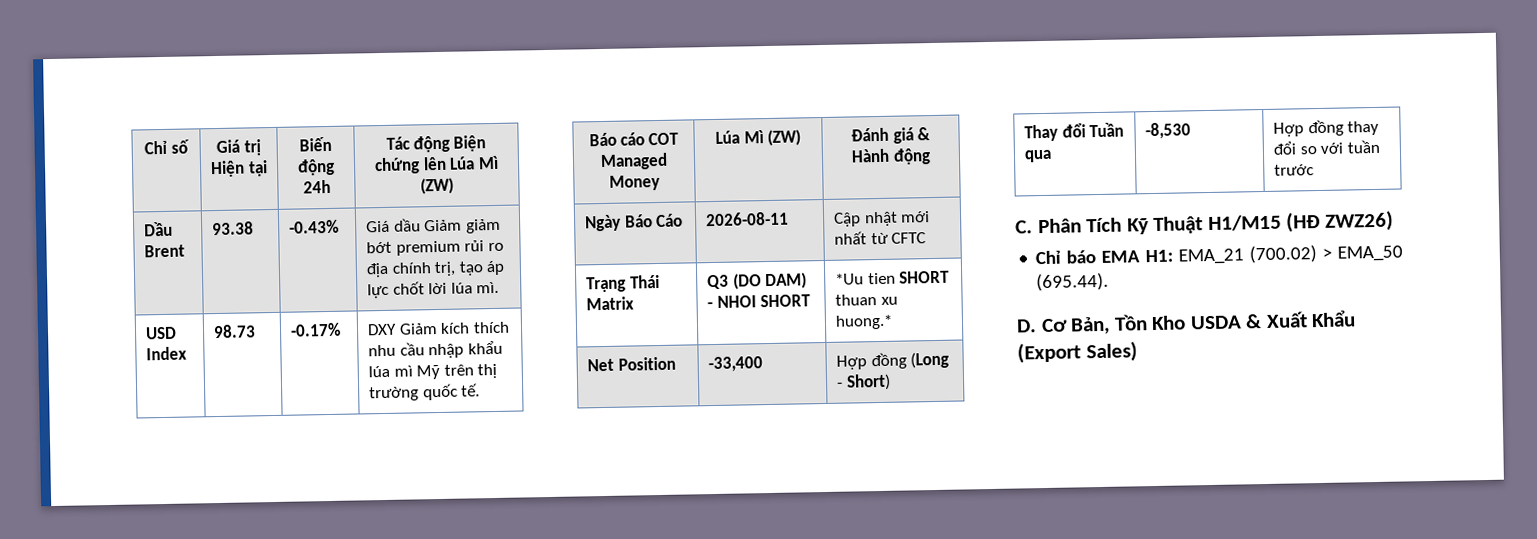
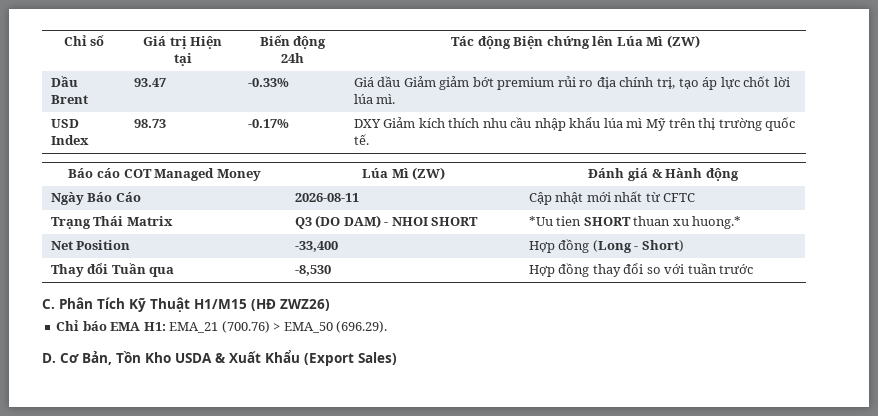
- Dầu Brent | 93.38 | -0.43% | Giá dầu Giảm giảm bớt premium rủi ro địa chính trị, tạo áp lực chốt lời lúa mì.
+ Dầu Brent | 93.47 | -0.33% | Giá dầu Giảm giảm bớt premium rủi ro địa chính trị, tạo áp lực chốt lời lúa mì.
- Chỉ báo EMA H1: EMA_21 (700.02) > EMA_50 (695.44).
+ Chỉ báo EMA H1: EMA_21 (700.76) > EMA_50 (696.29).

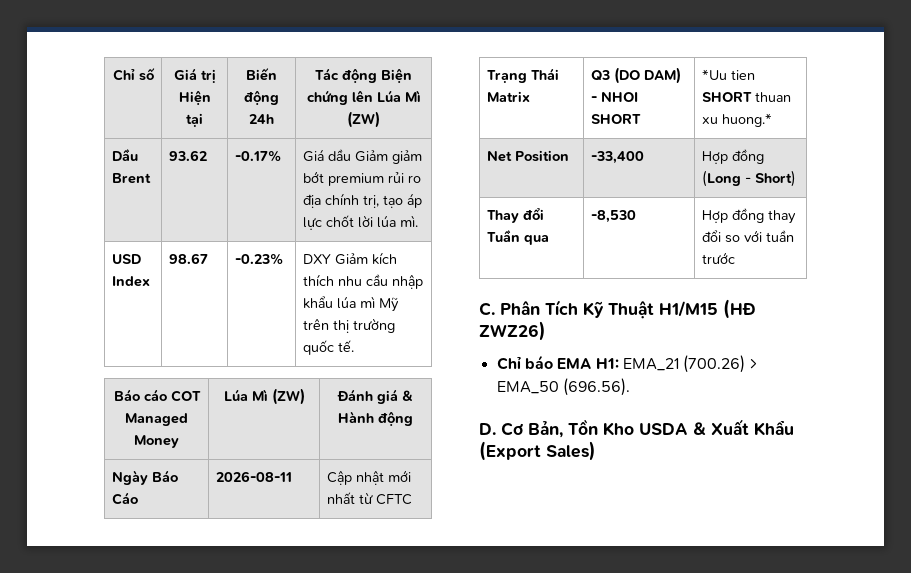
- Dầu Brent | 93.47 | -0.33% | Giá dầu Giảm giảm bớt premium rủi ro địa chính trị, tạo áp lực chốt lời lúa mì.
+ Dầu Brent | 93.62 | -0.17% | Giá dầu Giảm giảm bớt premium rủi ro địa chính trị, tạo áp lực chốt lời lúa mì.
- USD Index | 98.73 | -0.17% | DXY Giảm kích thích nhu cầu nhập khẩu lúa mì Mỹ trên thị trường quốc tế.
+ USD Index | 98.67 | -0.23% | DXY Giảm kích thích nhu cầu nhập khẩu lúa mì Mỹ trên thị trường quốc tế.
- Chỉ báo EMA H1: EMA_21 (700.76) > EMA_50 (696.29).
+ Chỉ báo EMA H1: EMA_21 (700.26) > EMA_50 (696.56).

